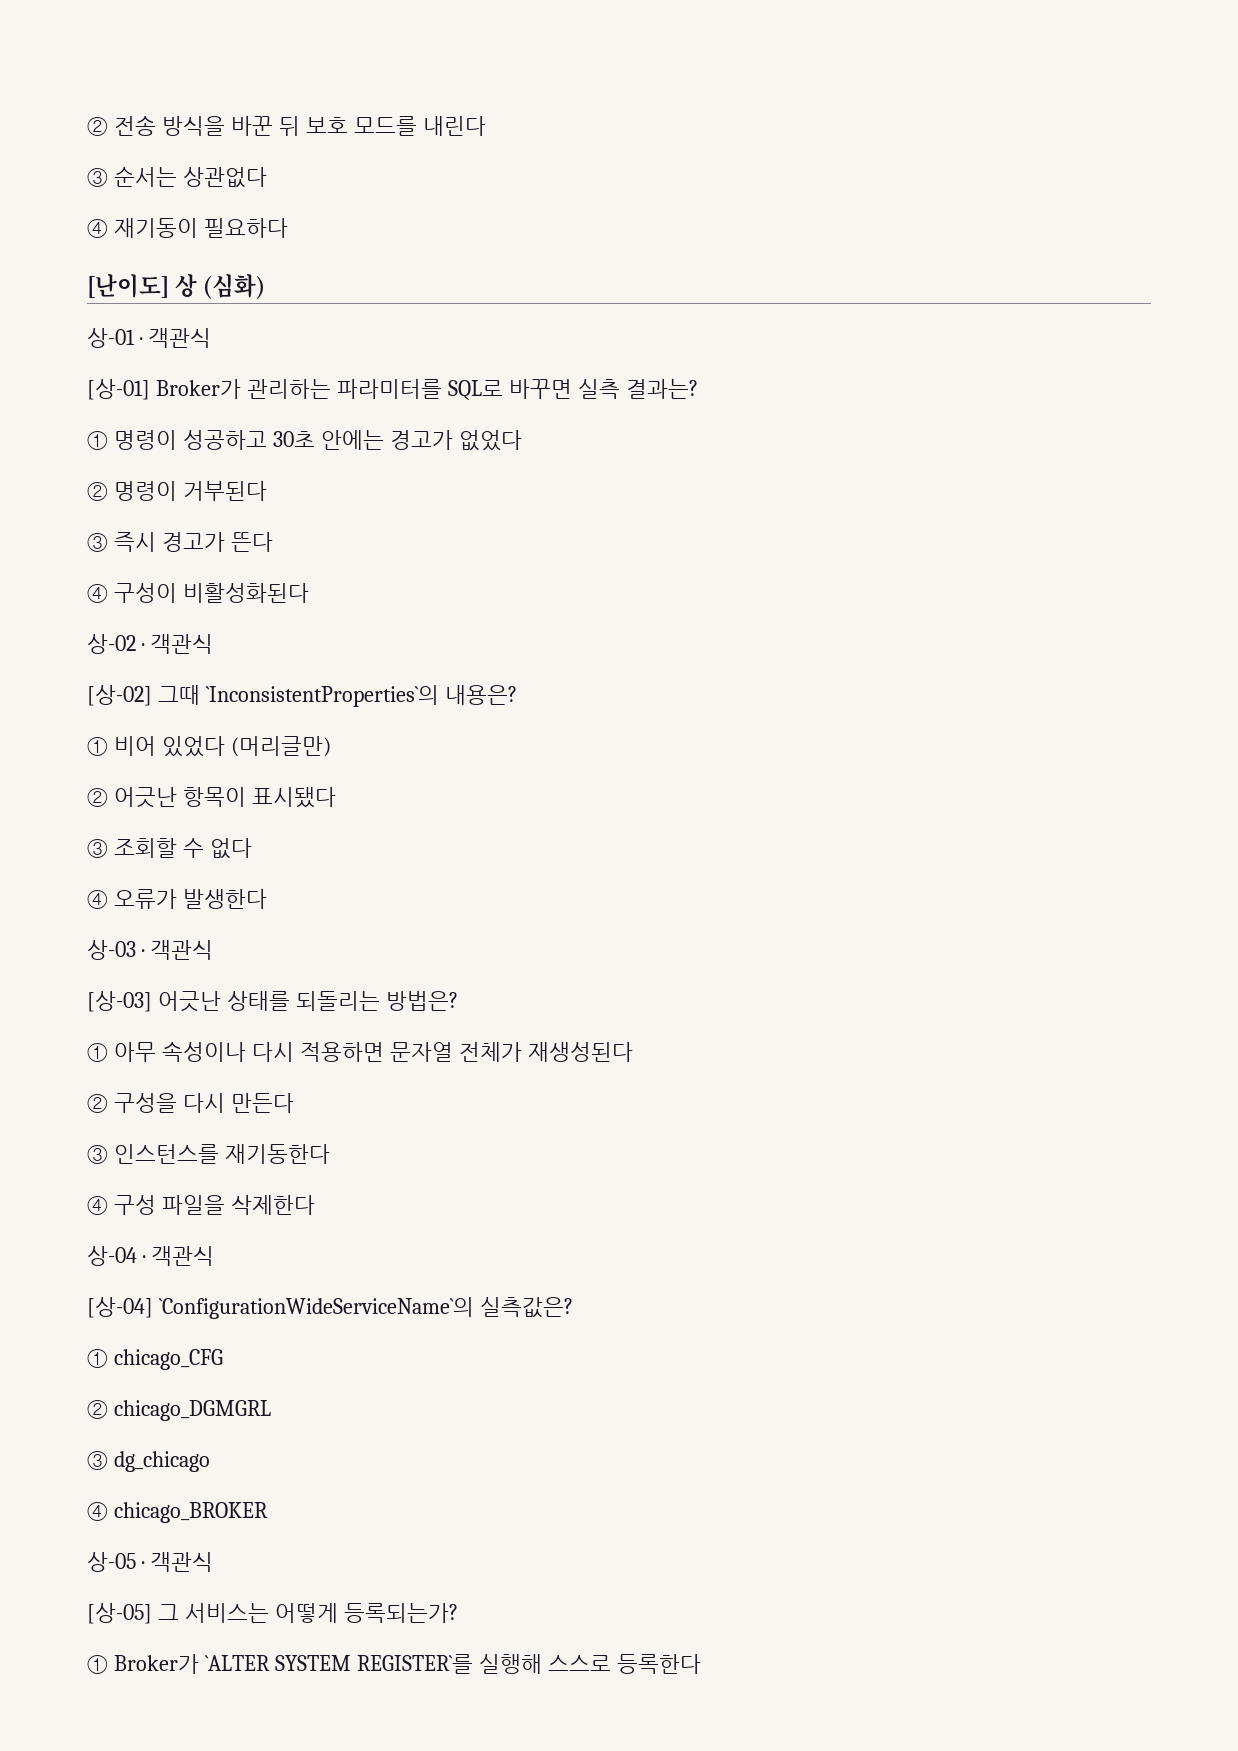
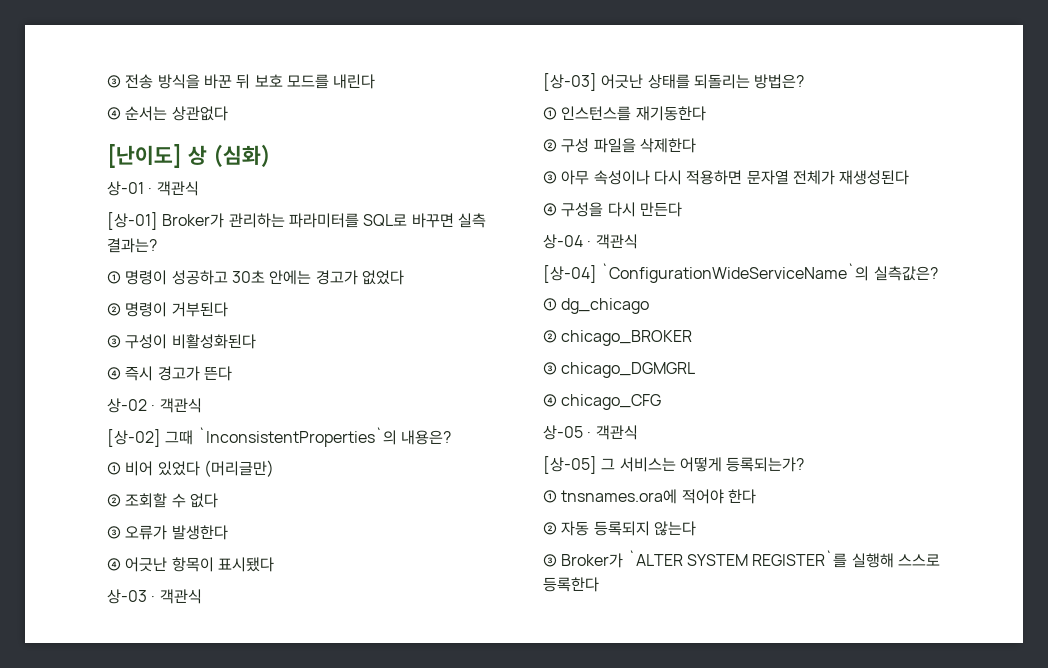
- ② 전송 방식을 바꾼 뒤 보호 모드를 내린다
+ ③ 전송 방식을 바꾼 뒤 보호 모드를 내린다
- ③ 순서는 상관없다
+ ④ 순서는 상관없다
- ④ 재기동이 필요하다
- ③ 즉시 경고가 뜬다
+ ③ 구성이 비활성화된다
+ ④ 즉시 경고가 뜬다
- ④ 구성이 비활성화된다
- ② 어긋난 항목이 표시됐다
- ③ 조회할 수 없다
+ ② 조회할 수 없다
- ④ 오류가 발생한다
+ ③ 오류가 발생한다
+ ④ 어긋난 항목이 표시됐다
- ① 아무 속성이나 다시 적용하면 문자열 전체가 재생성된다
+ ① 인스턴스를 재기동한다
+ ② 구성 파일을 삭제한다
+ ③ 아무 속성이나 다시 적용하면 문자열 전체가 재생성된다
- ② 구성을 다시 만든다
+ ④ 구성을 다시 만든다
- ③ 인스턴스를 재기동한다
- ④ 구성 파일을 삭제한다
- ① chicago_CFG
- ② chicago_DGMGRL
+ ① dg_chicago
+ ② chicago_BROKER
+ ③ chicago_DGMGRL
- ③ dg_chicago
- ④ chicago_BROKER
+ ④ chicago_CFG
- ① Broker가 `ALTER SYSTEM REGISTER`를 실행해 스스로 등록한다
+ ① tnsnames.ora에 적어야 한다
+ ② 자동 등록되지 않는다
+ ③ Broker가 `ALTER SYSTEM REGISTER`를 실행해 스스로 등록한다

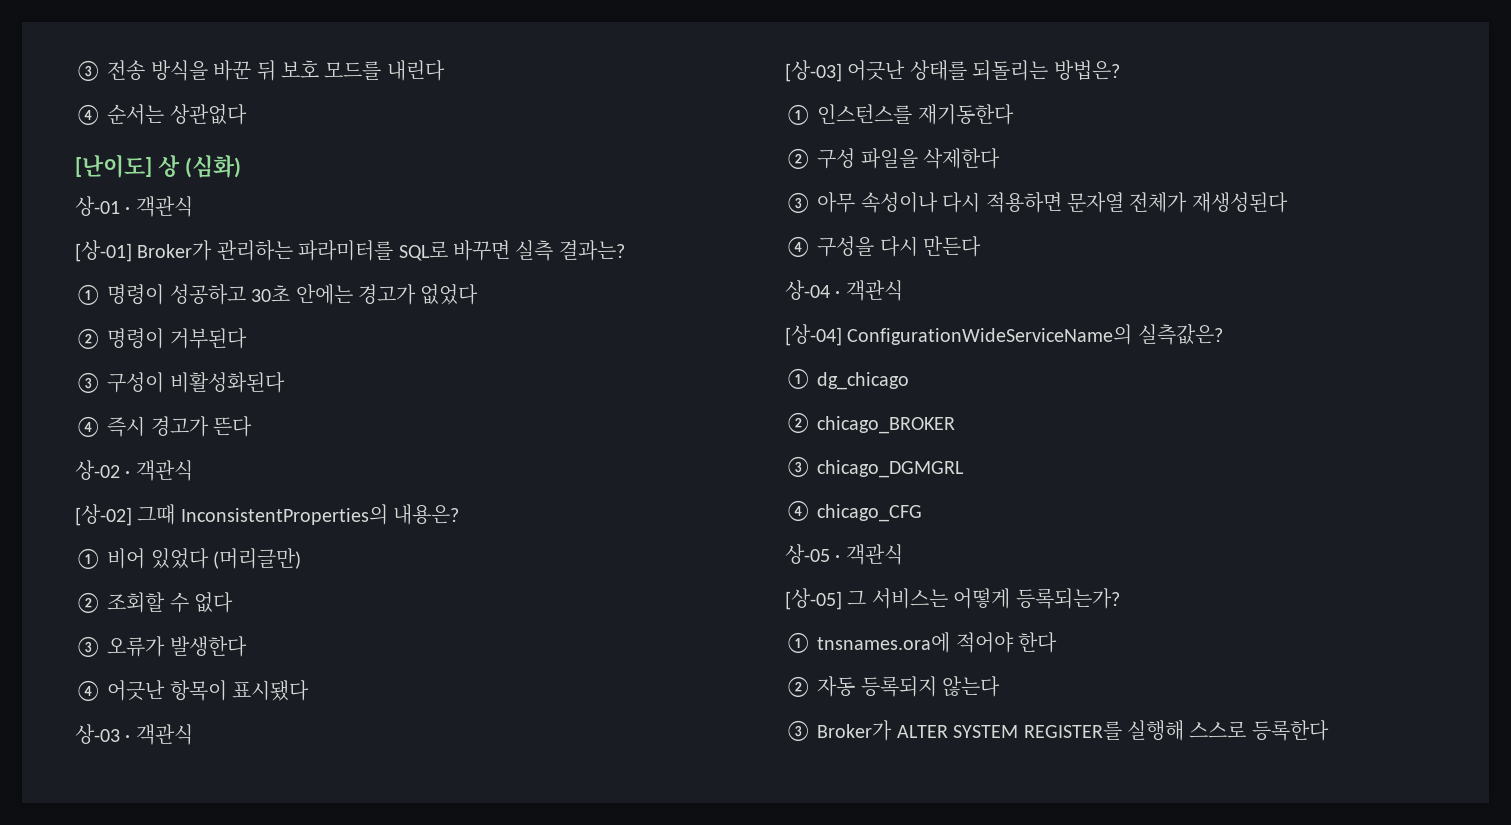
- [상-02] 그때 `InconsistentProperties`의 내용은?
+ [상-02] 그때 InconsistentProperties의 내용은?
- [상-04] `ConfigurationWideServiceName`의 실측값은?
+ [상-04] ConfigurationWideServiceName의 실측값은?
- ③ Broker가 `ALTER SYSTEM REGISTER`를 실행해 스스로 등록한다
+ ③ Broker가 ALTER SYSTEM REGISTER를 실행해 스스로 등록한다

